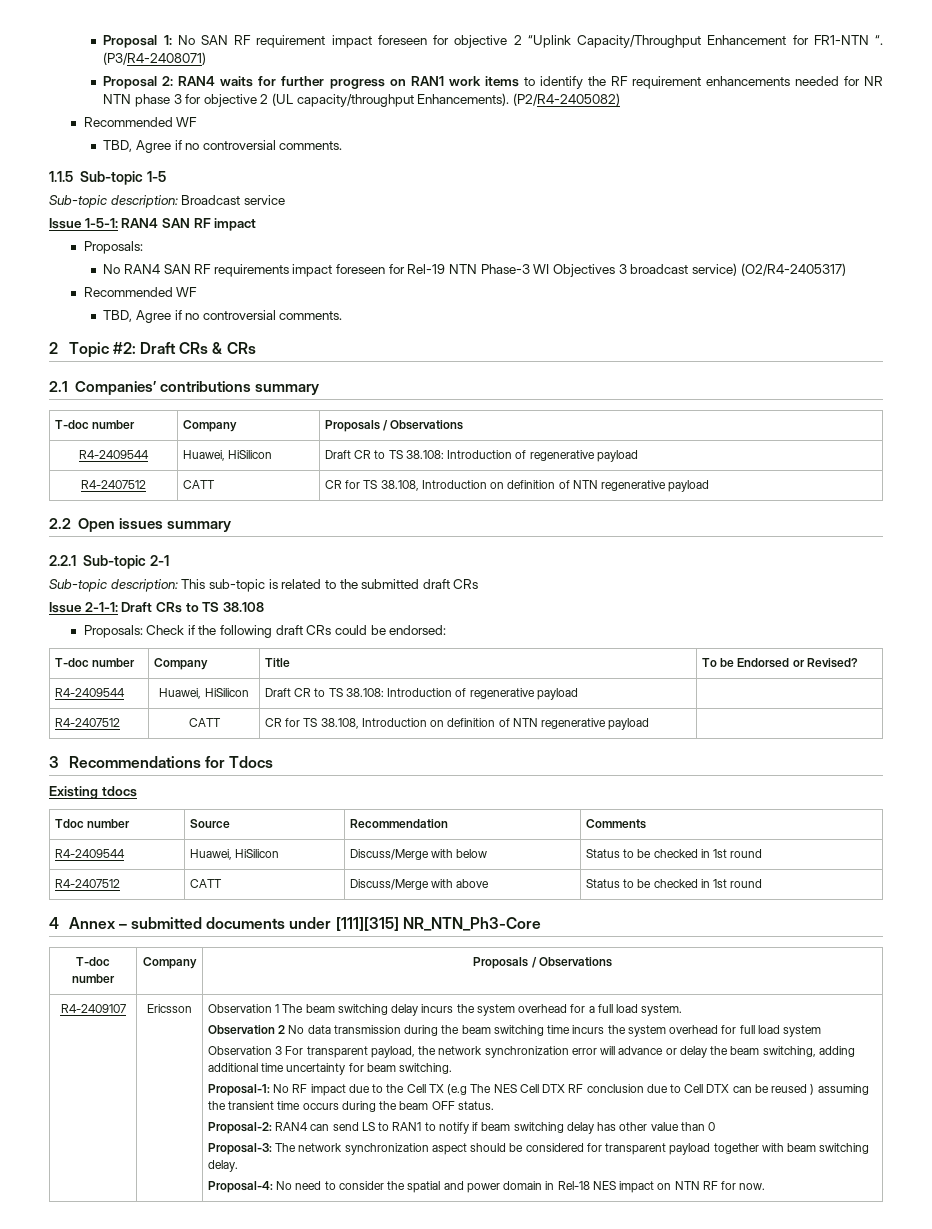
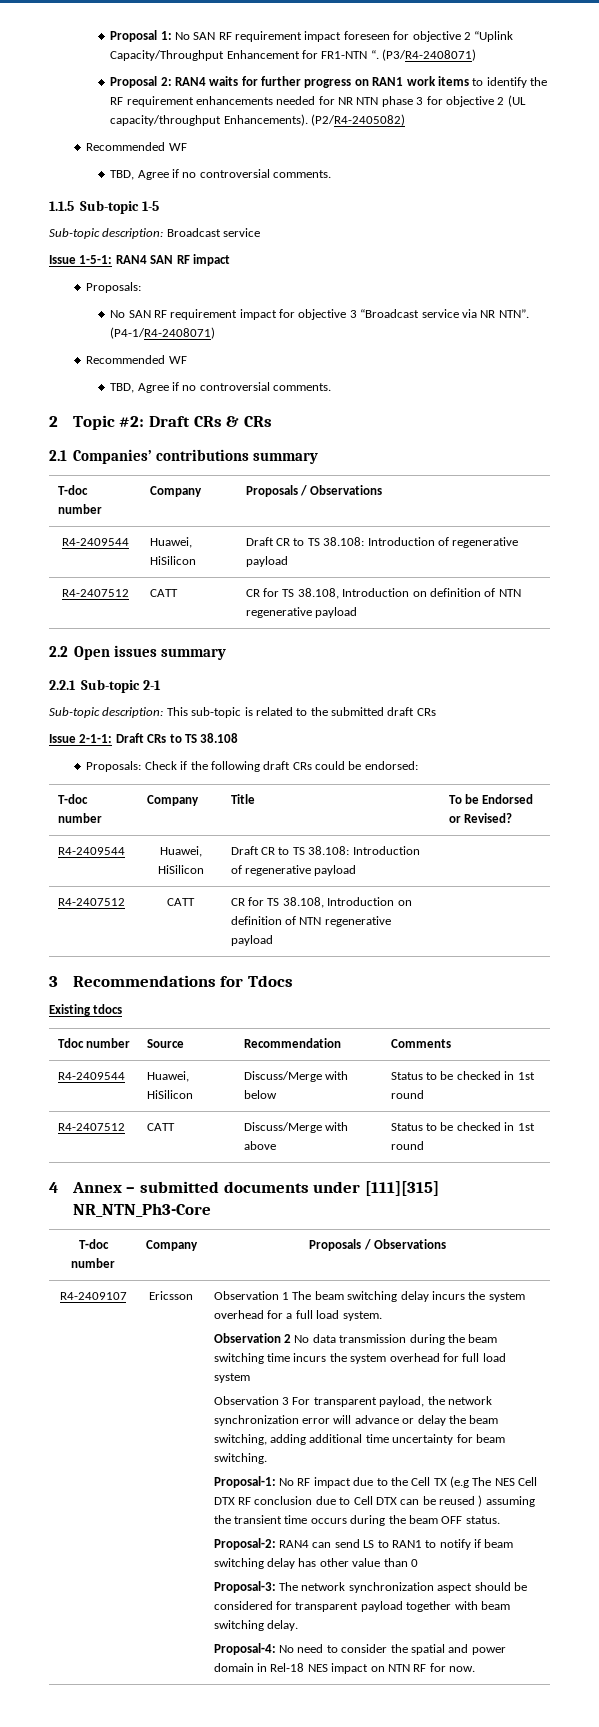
- No RAN4 SAN RF requirements impact foreseen for Rel-19 NTN Phase-3 WI Objectives 3 broadcast service) (O2/R4-2405317)
+ No SAN RF requirement impact for objective 3 “Broadcast service via NR NTN”. (P4-1/R4-2408071)

